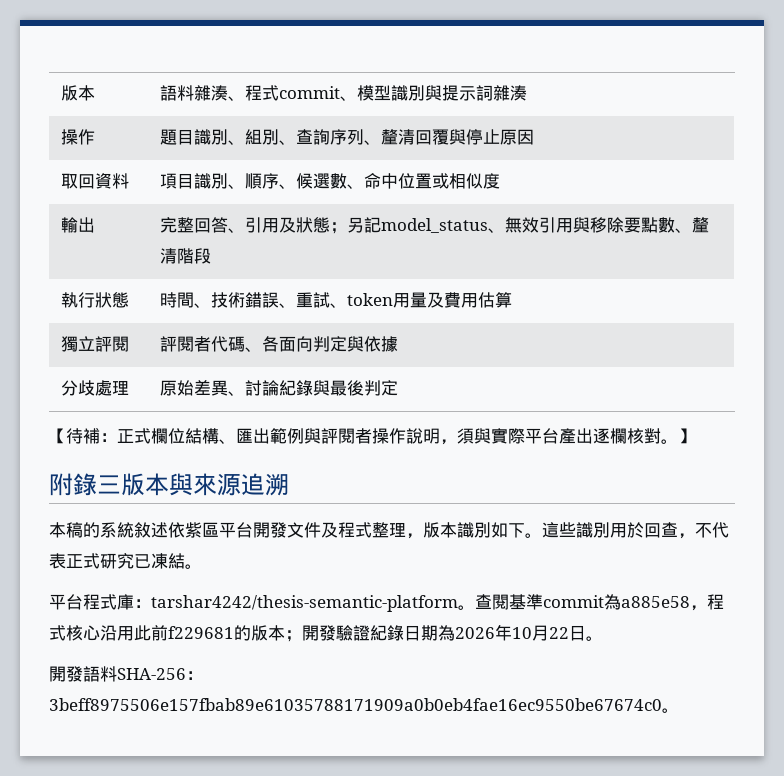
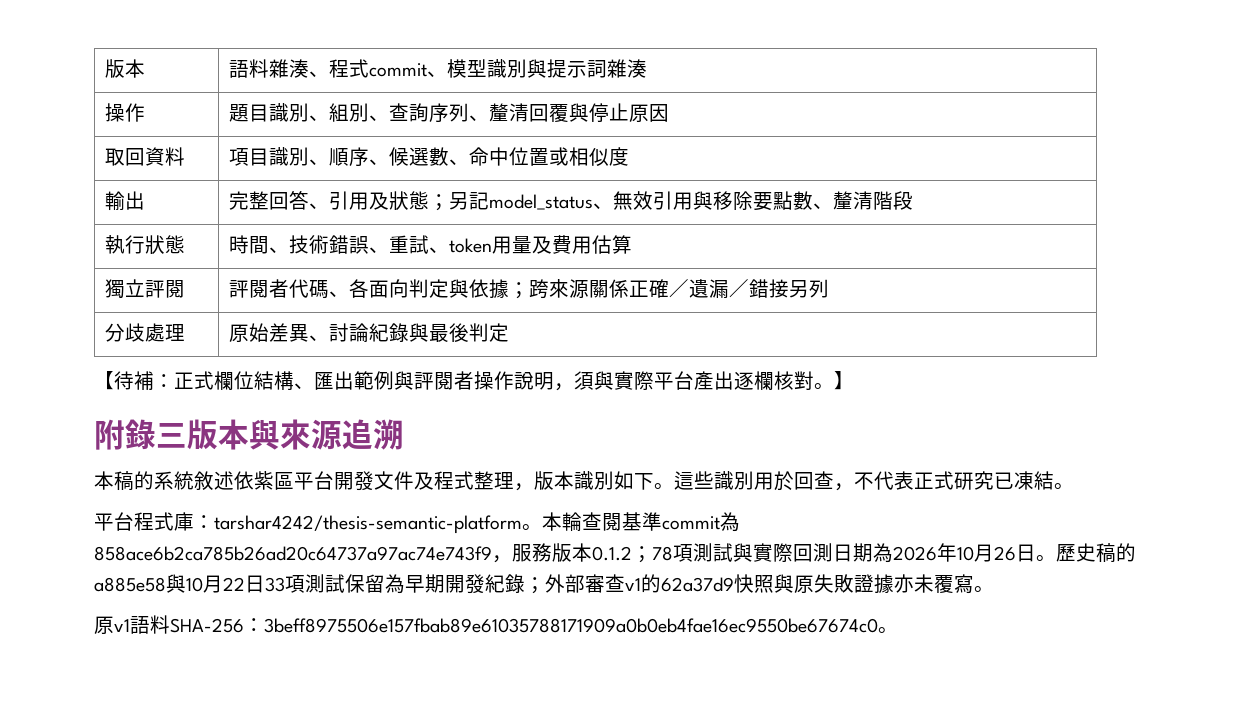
- 獨立評閱 | 評閱者代碼、各面向判定與依據
+ 獨立評閱 | 評閱者代碼、各面向判定與依據；跨來源關係正確／遺漏／錯接另列
- 查閱基準commit為a885e58，程式核心沿用此前f229681的版本；開發驗證紀錄日期為2026年10月22日。
- 開發語料SHA-256：3beff8975506e157fbab89e61035788171909a0b0eb4fae16ec9550be67674c0。
+ 本輪查閱基準commit為858ace6b2ca785b26ad20c64737a97ac74e743f9，服務版本0.1.2；78項測試與實際回測日期為2026年10月26日。歷史稿的a885e58與10月22日33項測試保留為早期開發紀錄；外部審查v1的62a37d9快照與原失敗證據亦未覆寫。
+ 原v1語料SHA-256：3beff8975506e157fbab89e61035788171909a0b0eb4fae16ec9550be67674c0。

